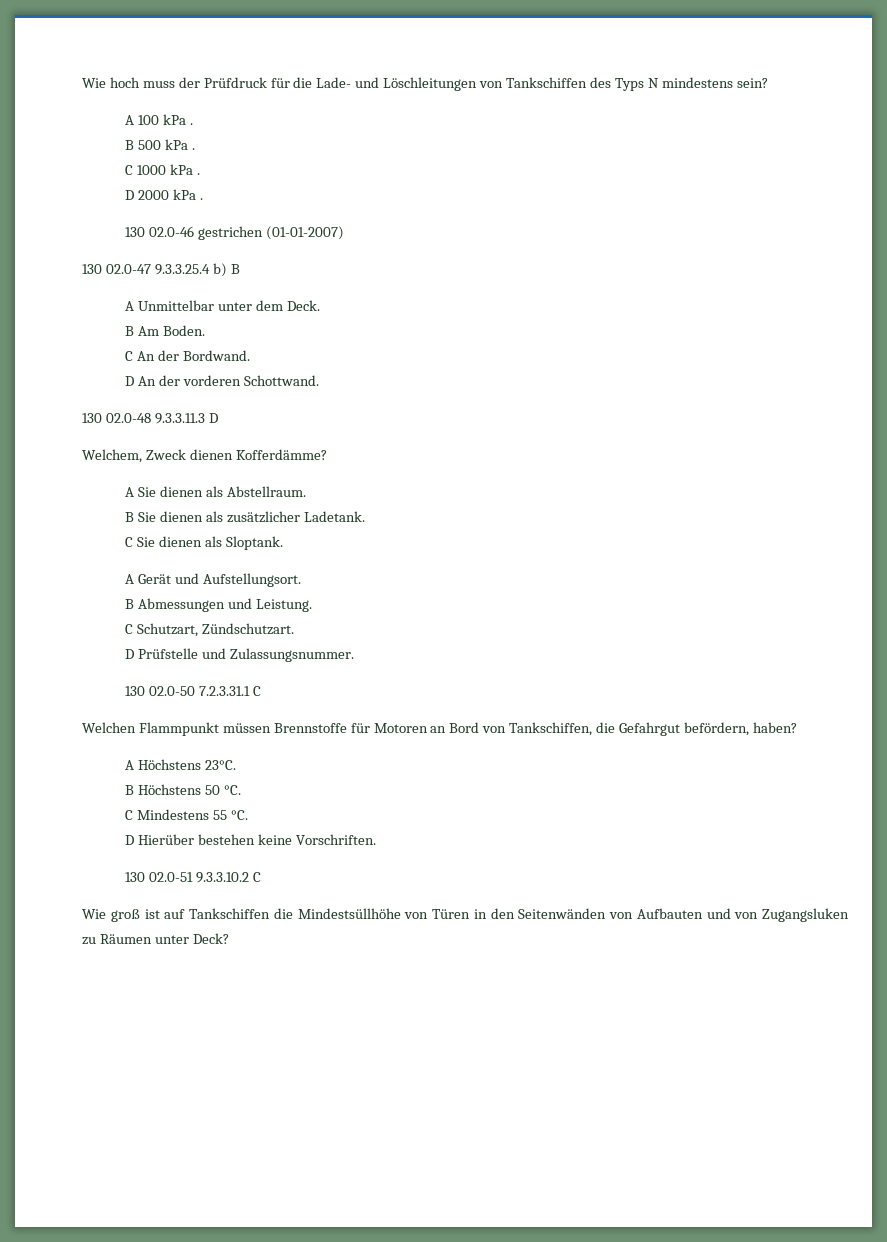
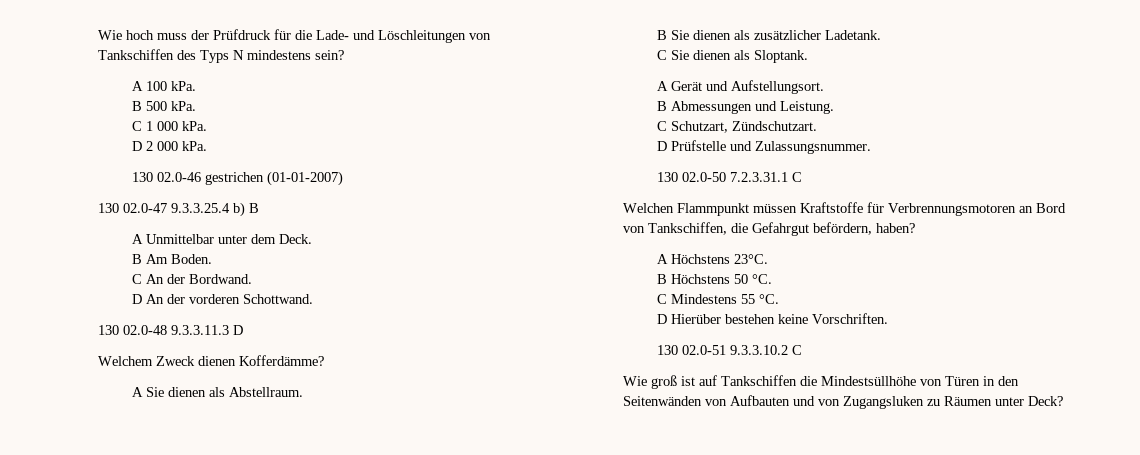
- A 100 kPa .
+ A 100 kPa.
- B 500 kPa .
- C 1000 kPa .
- D 2000 kPa .
+ B 500 kPa.
+ C 1 000 kPa.
+ D 2 000 kPa.
- Welchem, Zweck dienen Kofferdämme?
+ Welchem Zweck dienen Kofferdämme?
- Welchen Flammpunkt müssen Brennstoffe für Motoren an Bord von Tankschiffen, die Gefahrgut befördern, haben?
+ Welchen Flammpunkt müssen Kraftstoffe für Verbrennungsmotoren an Bord von Tankschiffen, die Gefahrgut befördern, haben?

